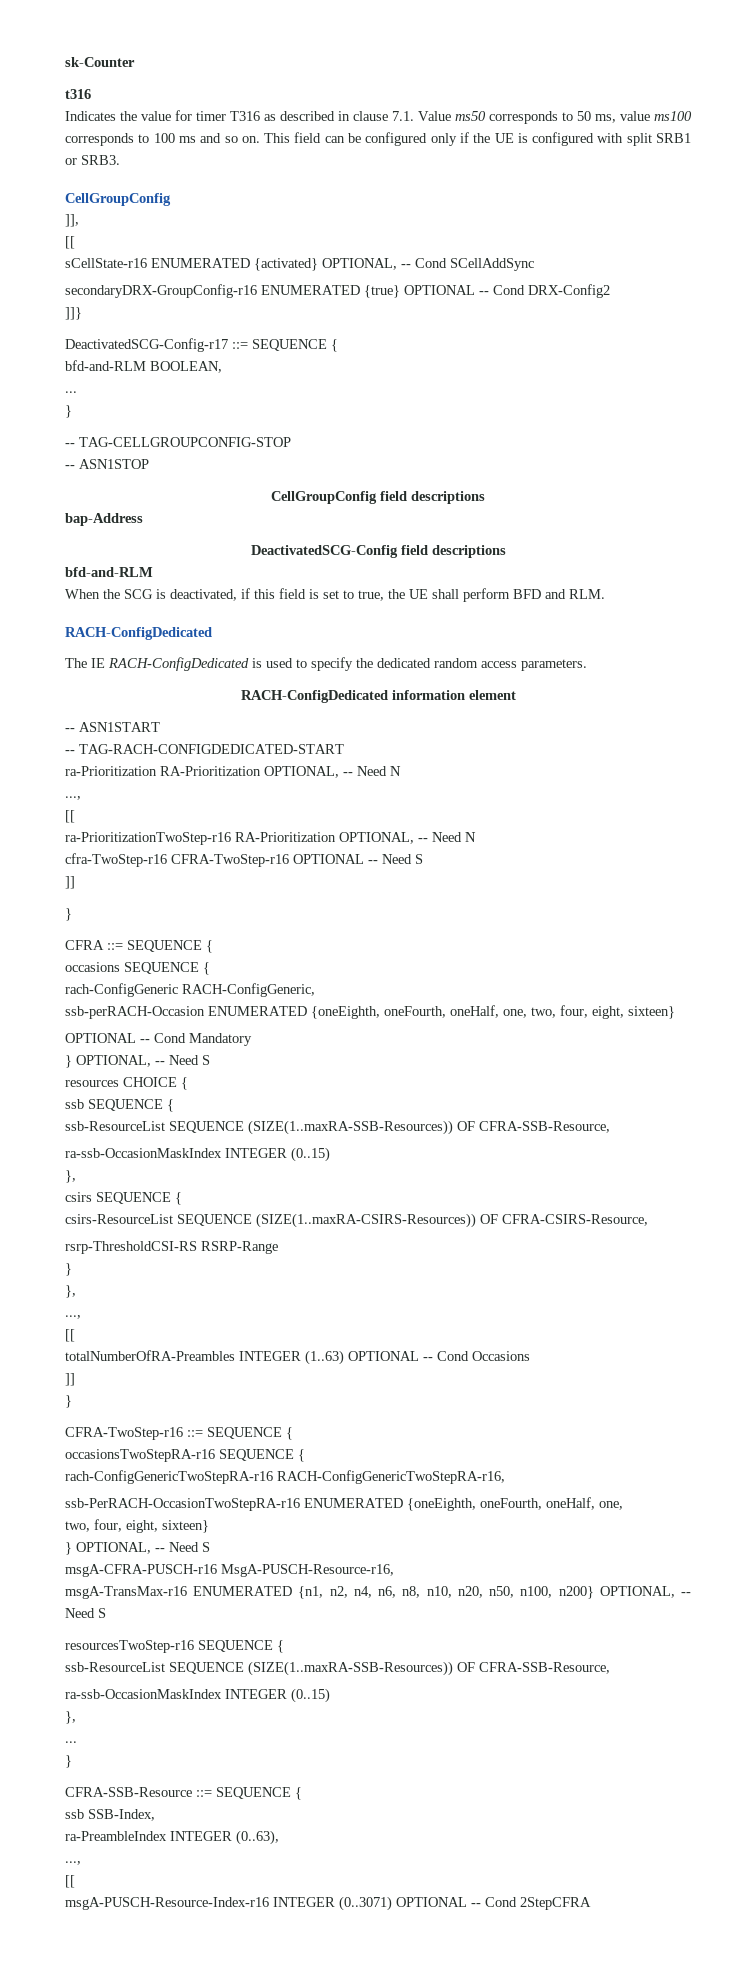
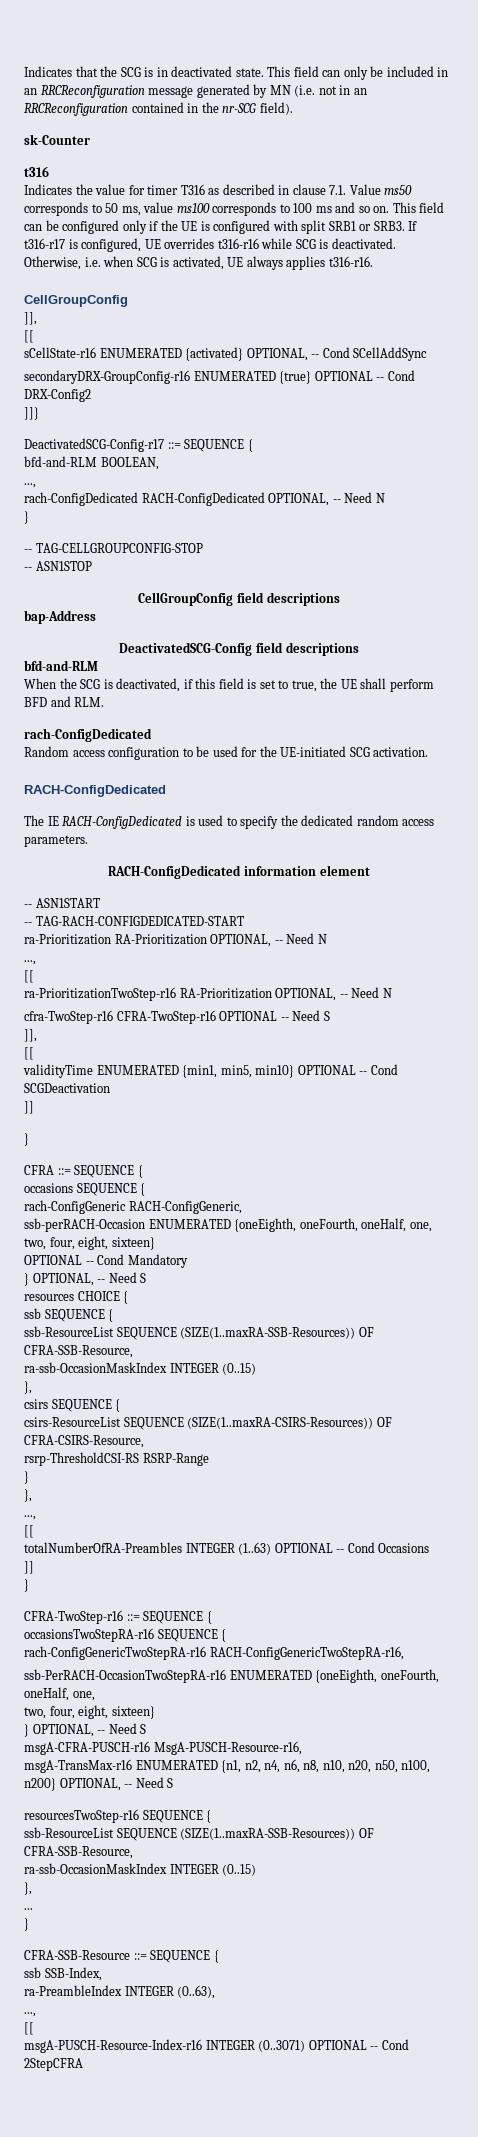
+ Indicates that the SCG is in deactivated state. This field can only be included in an RRCReconfiguration message generated by MN (i.e. not in an RRCReconfiguration contained in the nr-SCG field).
+ If t316-r17 is configured, UE overrides t316-r16 while SCG is deactivated. Otherwise, i.e. when SCG is activated, UE always applies t316-r16.
  bfd-and-RLM BOOLEAN,
- ...
+ ...,
+ rach-ConfigDedicated RACH-ConfigDedicated OPTIONAL, -- Need N
  When the SCG is deactivated, if this field is set to true, the UE shall perform BFD and RLM.
+ rach-ConfigDedicated
+ Random access configuration to be used for the UE-initiated SCG activation.
  cfra-TwoStep-r16 CFRA-TwoStep-r16 OPTIONAL -- Need S
+ ]],
+ [[
+ validityTime ENUMERATED {min1, min5, min10} OPTIONAL -- Cond SCGDeactivation

